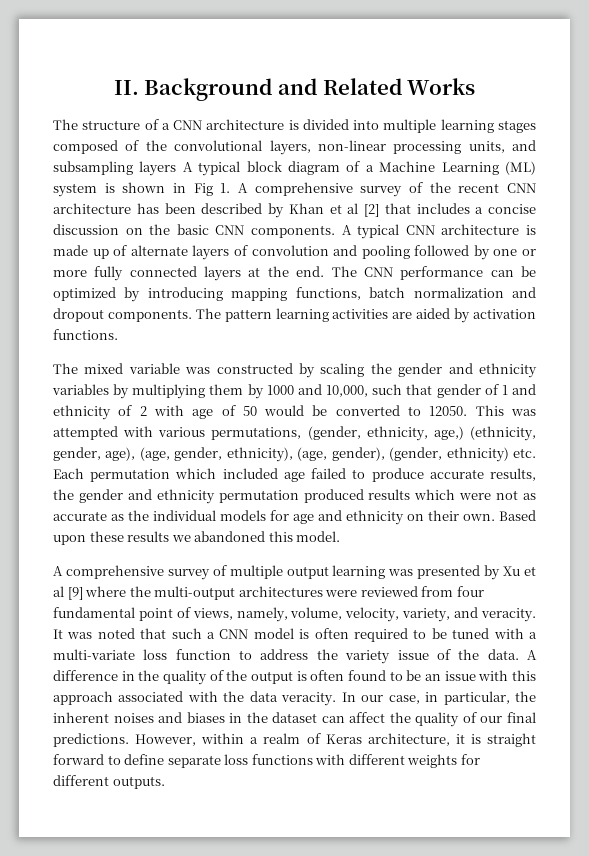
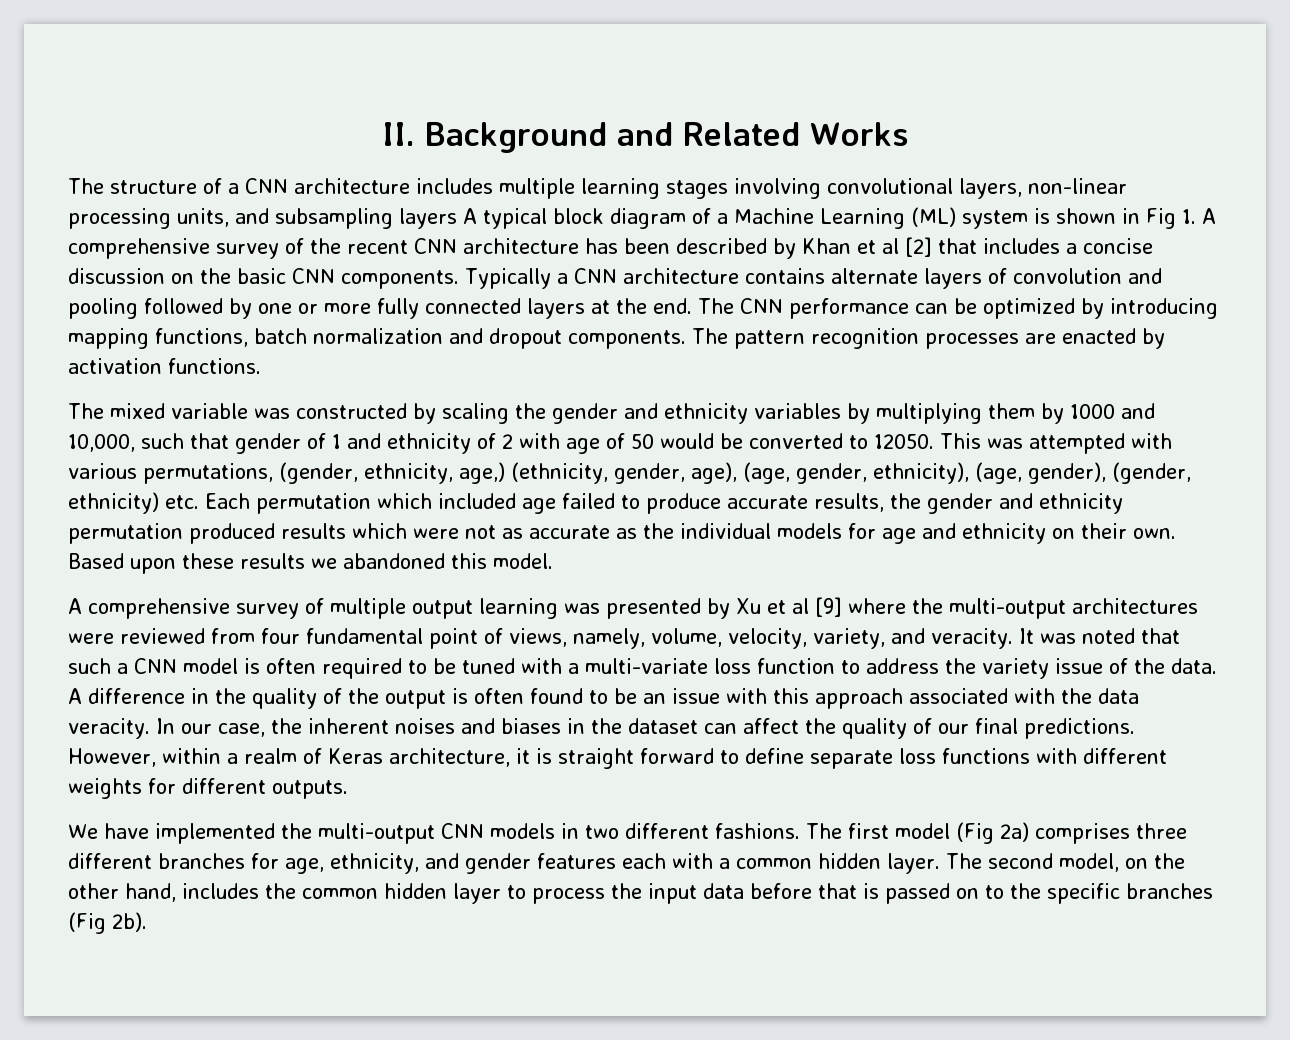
- The structure of a CNN architecture is divided into multiple learning stages composed of the convolutional layers, non-linear processing units, and subsampling layers A typical block diagram of a Machine Learning (ML) system is shown in Fig 1. A comprehensive survey of the recent CNN architecture has been described by Khan et al [2] that includes a concise discussion on the basic CNN components.
+ The structure of a CNN architecture includes multiple learning stages involving convolutional layers, non-linear processing units, and subsampling layers A typical block diagram of a Machine Learning (ML) system is shown in Fig 1. A comprehensive survey of the recent CNN architecture has been described by Khan et al [2] that includes a concise discussion on the basic CNN components.
- A typical CNN architecture is made up of alternate layers of convolution and pooling followed by one or more fully connected layers at the end.
+ Typically a CNN architecture contains alternate layers of convolution and pooling followed by one or more fully connected layers at the end.
- The pattern learning activities are aided by activation functions.
+ The pattern recognition processes are enacted by activation functions.
- In our case, in particular, the inherent noises and biases in the dataset can affect the quality of our final predictions.
+ In our case, the inherent noises and biases in the dataset can affect the quality of our final predictions.
+ We have implemented the multi-output CNN models in two different fashions. The first model (Fig 2a) comprises three different branches for age, ethnicity, and gender features each with a common hidden layer. The second model, on the other hand, includes the common hidden layer to process the input data before that is passed on to the specific branches (Fig 2b).

